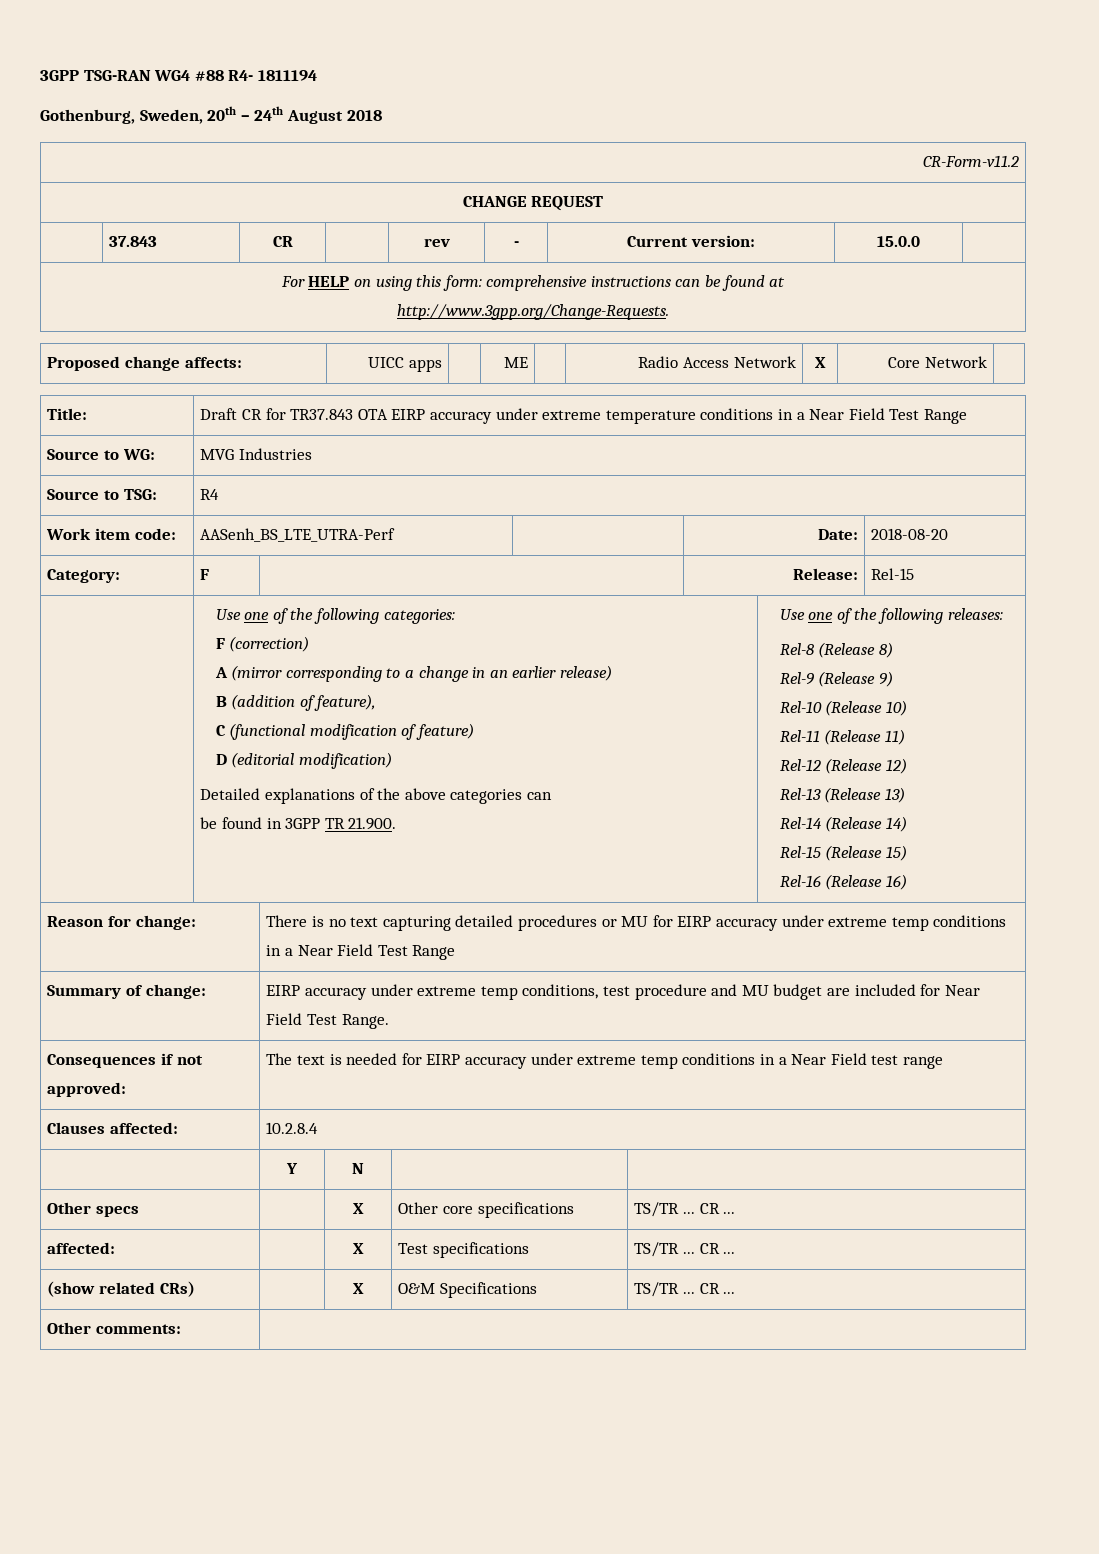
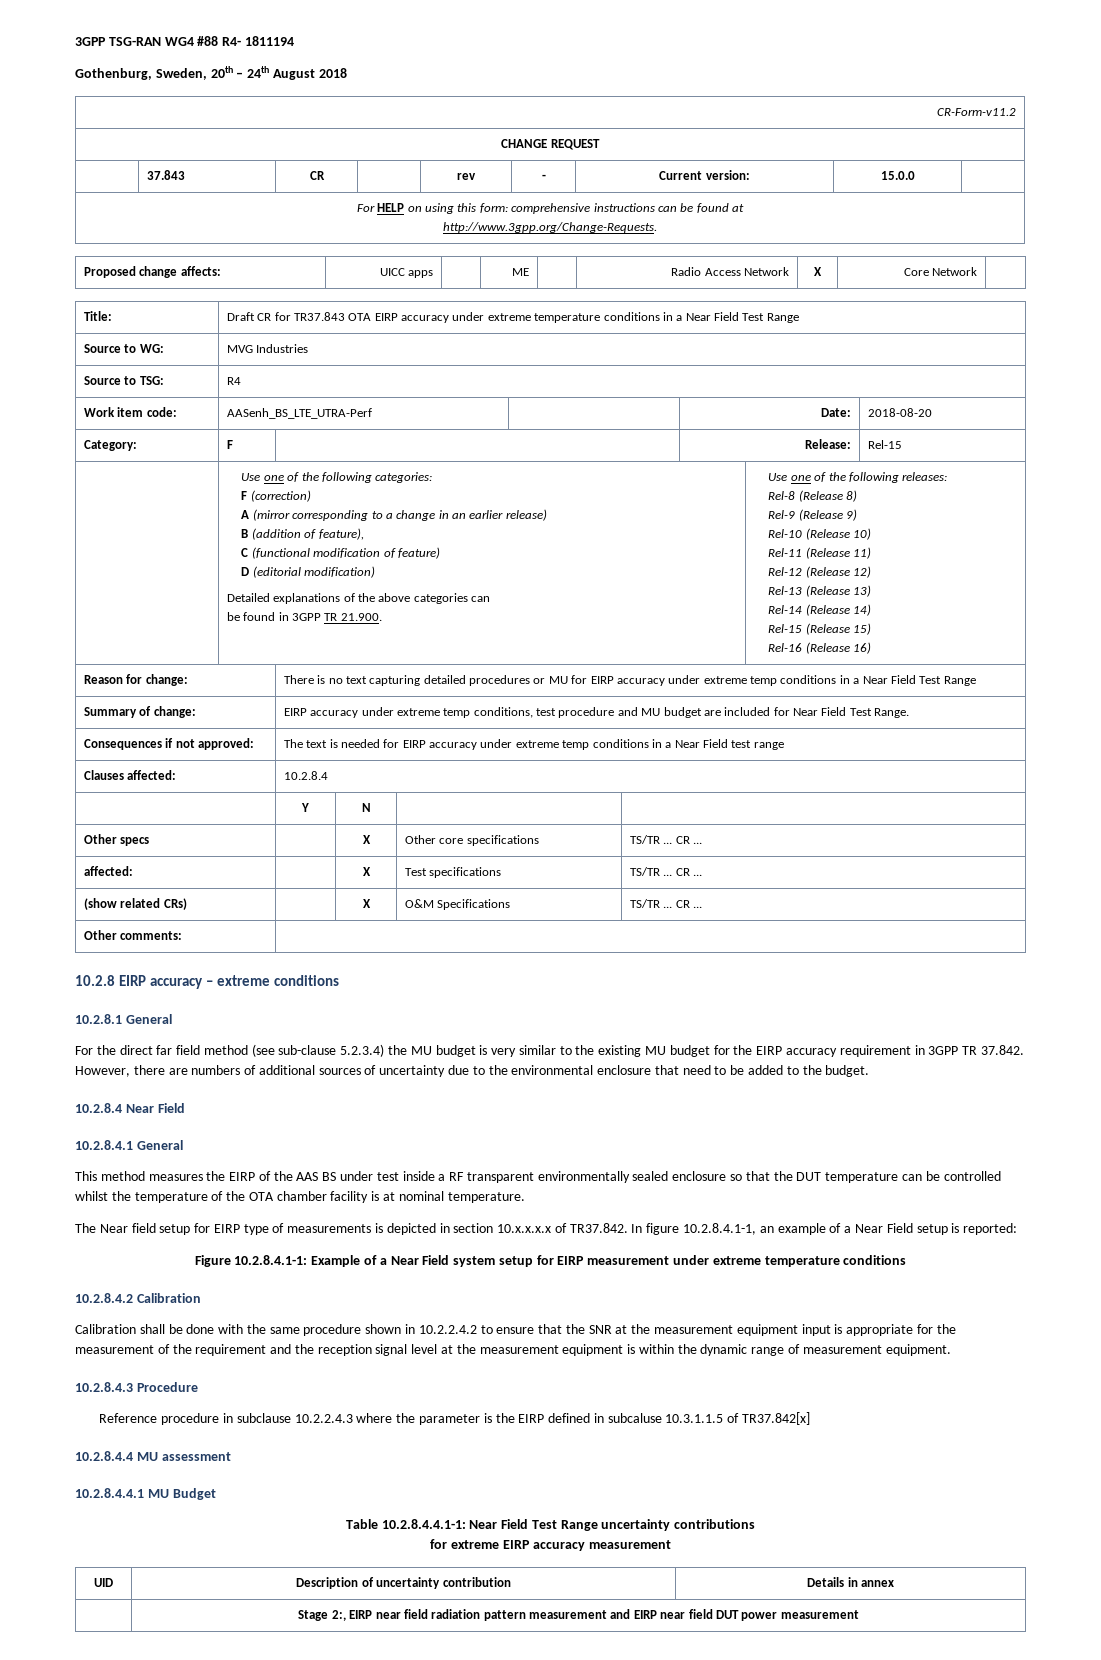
+ 10.2.8 EIRP accuracy – extreme conditions
+ 10.2.8.1 General
+ For the direct far field method (see sub-clause 5.2.3.4) the MU budget is very similar to the existing MU budget for the EIRP accuracy requirement in 3GPP TR 37.842. However, there are numbers of additional sources of uncertainty due to the environmental enclosure that need to be added to the budget.
+ 10.2.8.4 Near Field
+ 10.2.8.4.1 General
+ This method measures the EIRP of the AAS BS under test inside a RF transparent environmentally sealed enclosure so that the DUT temperature can be controlled whilst the temperature of the OTA chamber facility is at nominal temperature.
+ The Near field setup for EIRP type of measurements is depicted in section 10.x.x.x.x of TR37.842. In figure 10.2.8.4.1-1, an example of a Near Field setup is reported:
+ Figure 10.2.8.4.1-1: Example of a Near Field system setup for EIRP measurement under extreme temperature conditions
+ 10.2.8.4.2 Calibration
+ Calibration shall be done with the same procedure shown in 10.2.2.4.2 to ensure that the SNR at the measurement equipment input is appropriate for the measurement of the requirement and the reception signal level at the measurement equipment is within the dynamic range of measurement equipment.
+ 10.2.8.4.3 Procedure
+ Reference procedure in subclause 10.2.2.4.3 where the parameter is the EIRP defined in subcaluse 10.3.1.1.5 of TR37.842[x]
+ 10.2.8.4.4 MU assessment
+ 10.2.8.4.4.1 MU Budget
+ Table 10.2.8.4.4.1-1: Near Field Test Range uncertainty contributions
+ for extreme EIRP accuracy measurement
+ UID | Description of uncertainty contribution | Details in annex
+ | Stage 2:, EIRP near field radiation pattern measurement and EIRP near field DUT power measurement

